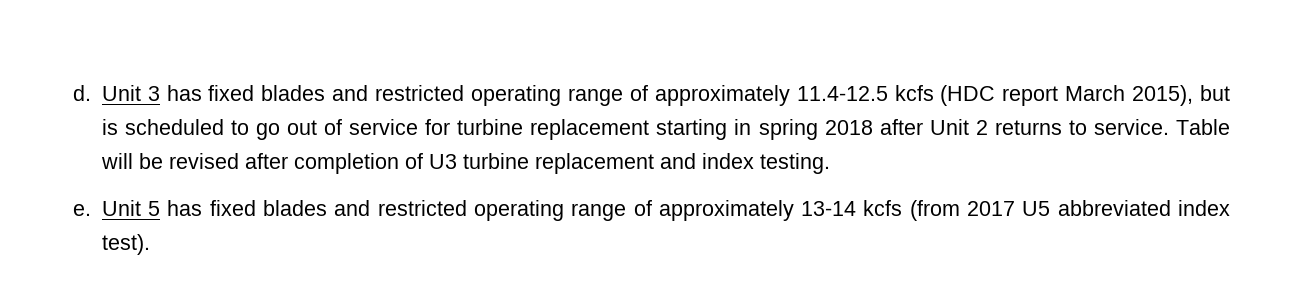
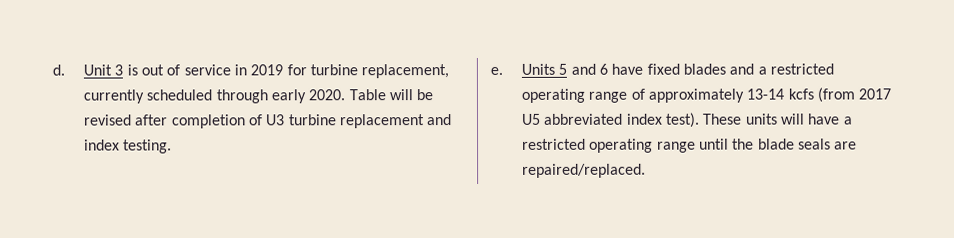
- Unit 3 has fixed blades and restricted operating range of approximately 11.4-12.5 kcfs (HDC report March 2015), but is scheduled to go out of service for turbine replacement starting in spring 2018 after Unit 2 returns to service.
+ Unit 3 is out of service in 2019 for turbine replacement, currently scheduled through early 2020.
- Unit 5 has fixed blades and restricted operating range of approximately 13-14 kcfs (from 2017 U5 abbreviated index test).
+ Units 5 and 6 have fixed blades and a restricted operating range of approximately 13-14 kcfs (from 2017 U5 abbreviated index test).
+ These units will have a restricted operating range until the blade seals are repaired/replaced.

